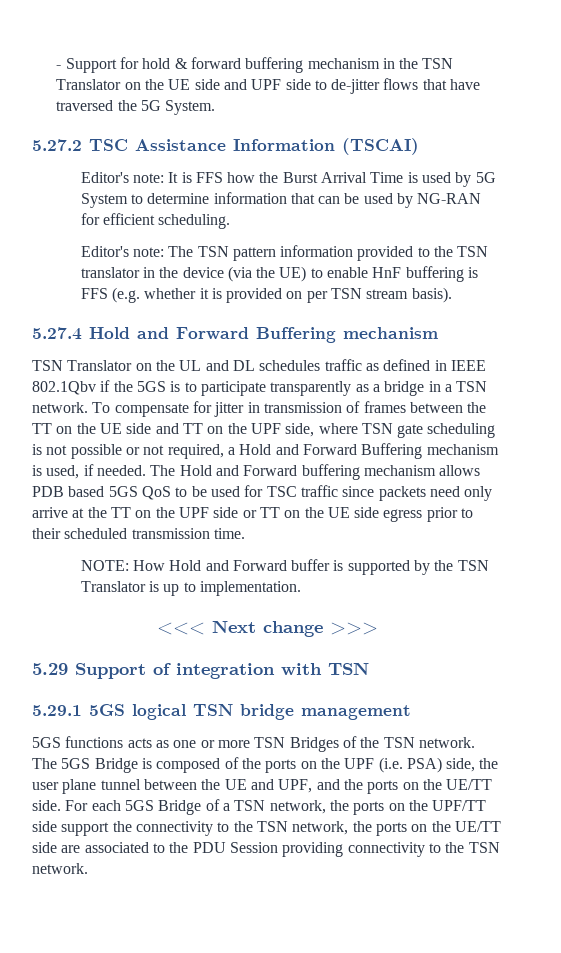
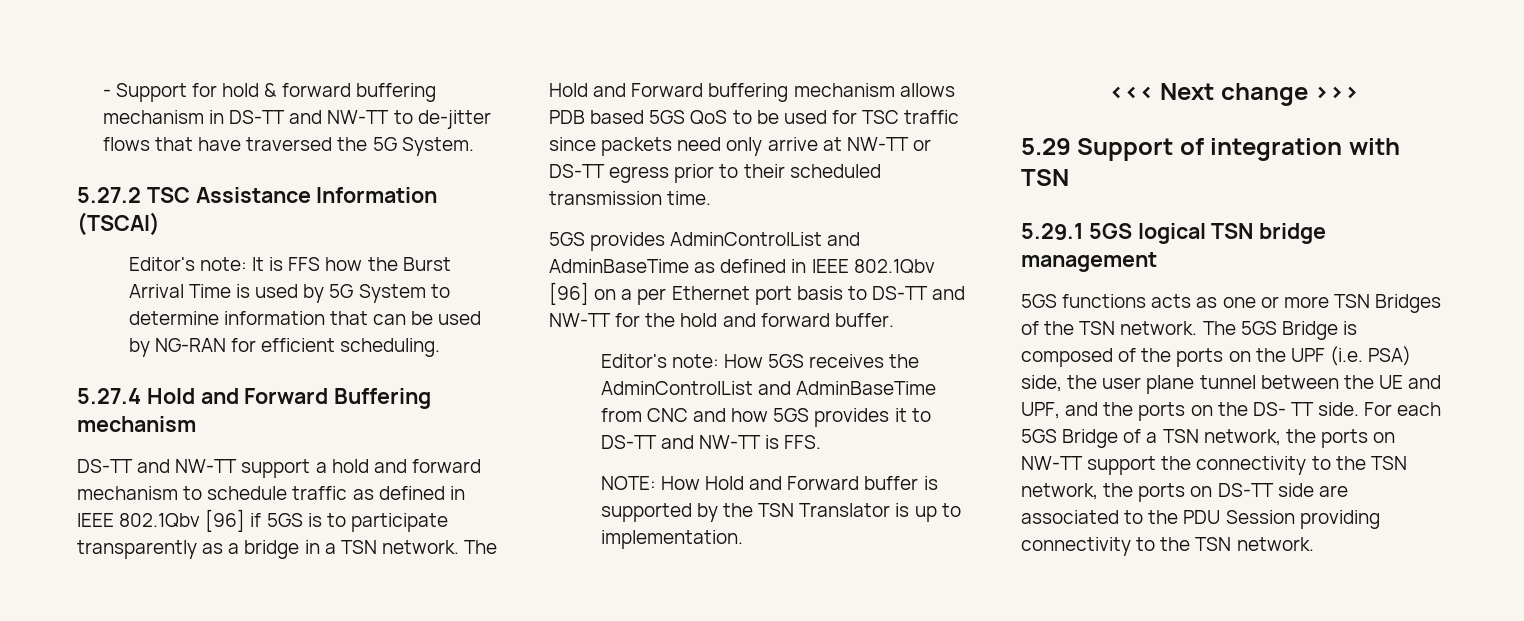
- - Support for hold & forward buffering mechanism in the TSN Translator on the UE side and UPF side to de-jitter flows that have traversed the 5G System.
+ - Support for hold & forward buffering mechanism in DS-TT and NW-TT to de-jitter flows that have traversed the 5G System.
- Editor's note: The TSN pattern information provided to the TSN translator in the device (via the UE) to enable HnF buffering is FFS (e.g. whether it is provided on per TSN stream basis).
- TSN Translator on the UL and DL schedules traffic as defined in IEEE 802.1Qbv if the 5GS is to participate transparently as a bridge in a TSN network.
+ DS-TT and NW-TT support a hold and forward mechanism to schedule traffic as defined in IEEE 802.1Qbv [96] if 5GS is to participate transparently as a bridge in a TSN network.
- To compensate for jitter in transmission of frames between the TT on the UE side and TT on the UPF side, where TSN gate scheduling is not possible or not required, a Hold and Forward Buffering mechanism is used, if needed.
- The Hold and Forward buffering mechanism allows PDB based 5GS QoS to be used for TSC traffic since packets need only arrive at the TT on the UPF side or TT on the UE side egress prior to their scheduled transmission time.
+ The Hold and Forward buffering mechanism allows PDB based 5GS QoS to be used for TSC traffic since packets need only arrive at NW-TT or DS-TT egress prior to their scheduled transmission time.
+ 5GS provides AdminControlList and AdminBaseTime as defined in IEEE 802.1Qbv [96] on a per Ethernet port basis to DS-TT and NW-TT for the hold and forward buffer.
+ Editor's note: How 5GS receives the AdminControlList and AdminBaseTime from CNC and how 5GS provides it to DS-TT and NW-TT is FFS.
- The 5GS Bridge is composed of the ports on the UPF (i.e. PSA) side, the user plane tunnel between the UE and UPF, and the ports on the UE/TT side.
+ The 5GS Bridge is composed of the ports on the UPF (i.e. PSA) side, the user plane tunnel between the UE and UPF, and the ports on the DS- TT side.
- For each 5GS Bridge of a TSN network, the ports on the UPF/TT side support the connectivity to the TSN network, the ports on the UE/TT side are associated to the PDU Session providing connectivity to the TSN network.
+ For each 5GS Bridge of a TSN network, the ports on NW-TT support the connectivity to the TSN network, the ports on DS-TT side are associated to the PDU Session providing connectivity to the TSN network.

